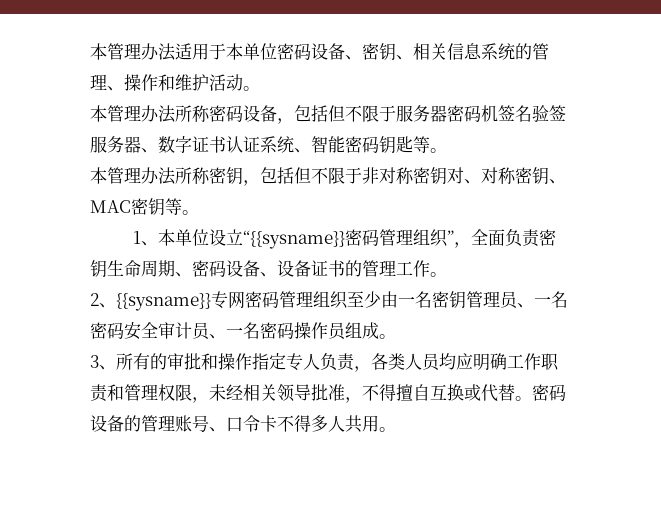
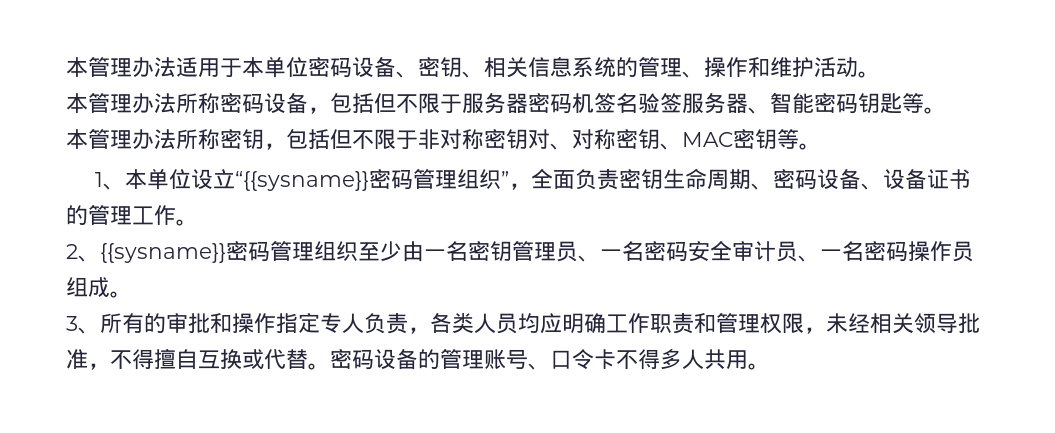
- 本管理办法所称密码设备，包括但不限于服务器密码机签名验签服务器、数字证书认证系统、智能密码钥匙等。
+ 本管理办法所称密码设备，包括但不限于服务器密码机签名验签服务器、智能密码钥匙等。
- 2、{{sysname}}专网密码管理组织至少由一名密钥管理员、一名密码安全审计员、一名密码操作员组成。
+ 2、{{sysname}}密码管理组织至少由一名密钥管理员、一名密码安全审计员、一名密码操作员组成。

